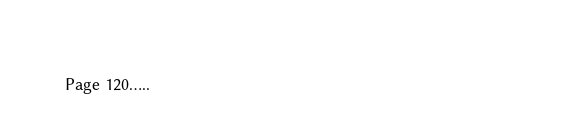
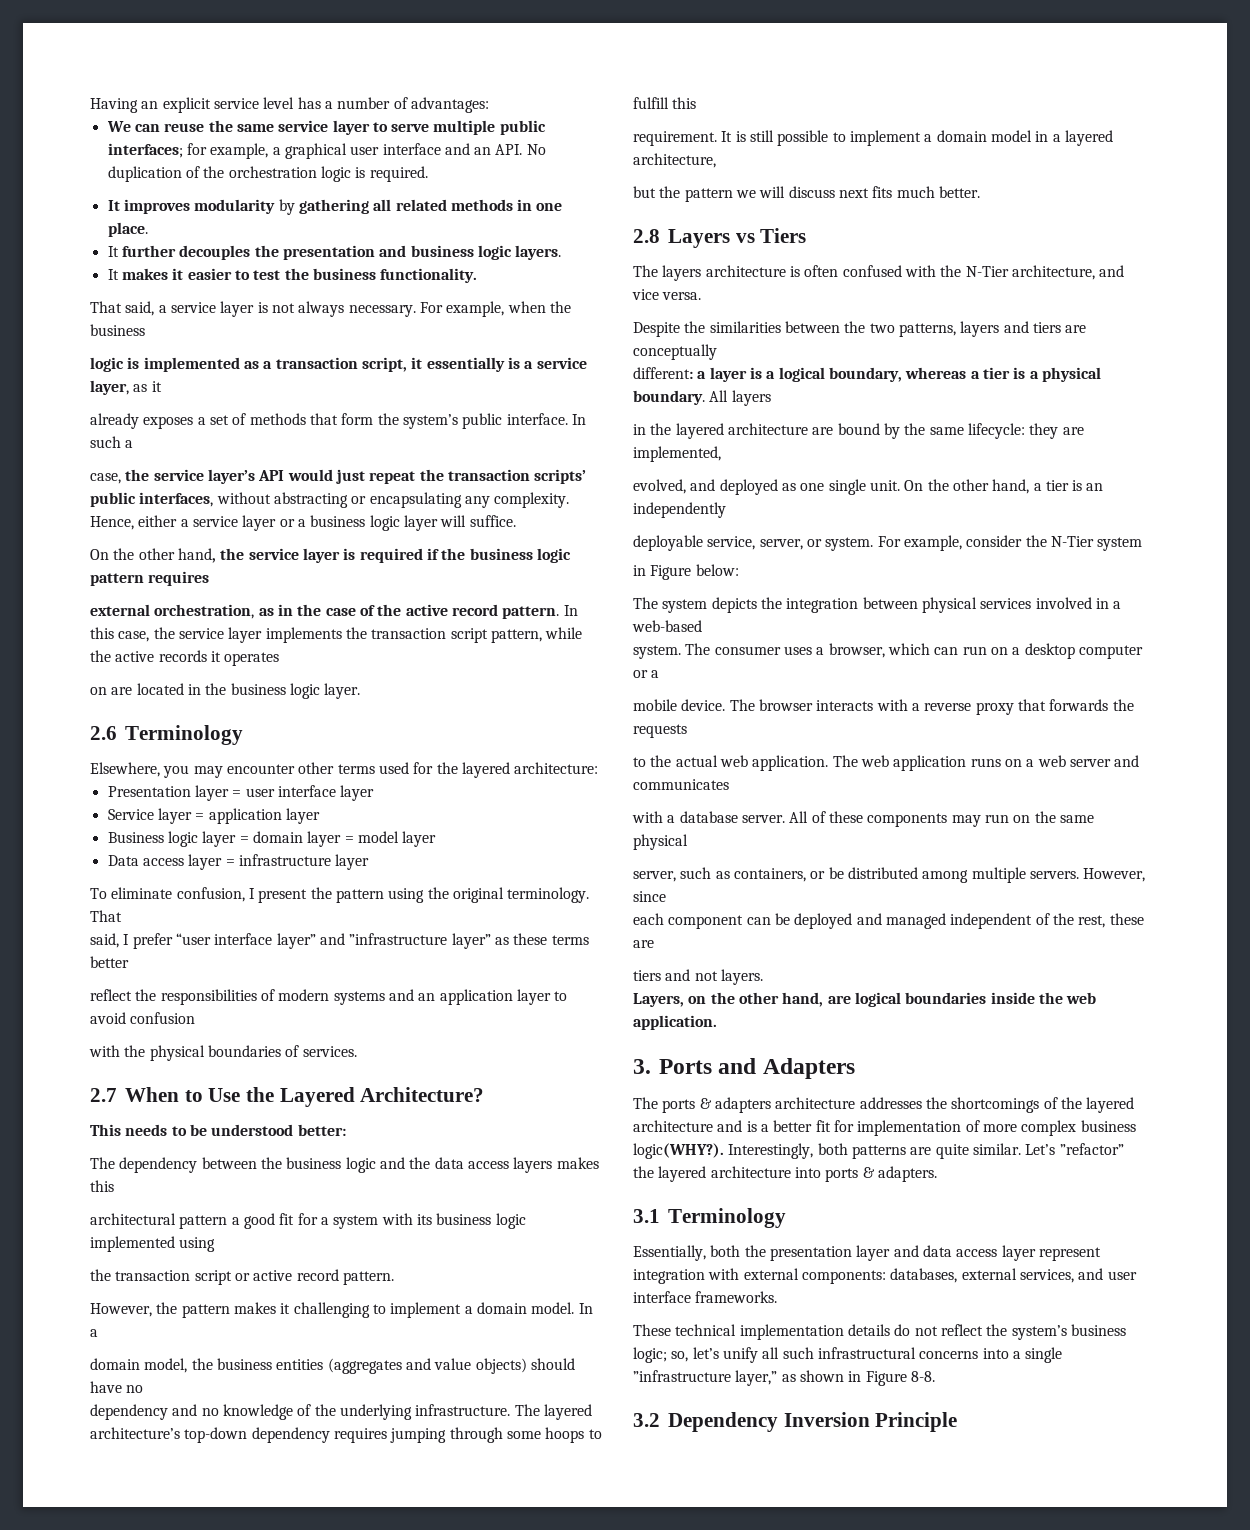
- Page 120…..
+ Having an explicit service level has a number of advantages:
+ We can reuse the same service layer to serve multiple public interfaces; for example, a graphical user interface and an API. No duplication of the orchestration logic is required.
+ It improves modularity by gathering all related methods in one place.
+ It further decouples the presentation and business logic layers.
+ It makes it easier to test the business functionality.
+ That said, a service layer is not always necessary. For example, when the business
+ logic is implemented as a transaction script, it essentially is a service layer, as it
+ already exposes a set of methods that form the system’s public interface. In such a
+ case, the service layer’s API would just repeat the transaction scripts’ public interfaces, without abstracting or encapsulating any complexity. Hence, either a service layer or a business logic layer will suffice.
+ On the other hand, the service layer is required if the business logic pattern requires
+ external orchestration, as in the case of the active record pattern. In this case, the service layer implements the transaction script pattern, while the active records it operates
+ on are located in the business logic layer.
+ 2.6 Terminology
+ Elsewhere, you may encounter other terms used for the layered architecture:
+ Presentation layer = user interface layer
+ Service layer = application layer
+ Business logic layer = domain layer = model layer
+ Data access layer = infrastructure layer
+ To eliminate confusion, I present the pattern using the original terminology. That
+ said, I prefer “user interface layer” and ”infrastructure layer” as these terms better
+ reflect the responsibilities of modern systems and an application layer to avoid confusion
+ with the physical boundaries of services.
+ 2.7 When to Use the Layered Architecture?
+ This needs to be understood better:
+ The dependency between the business logic and the data access layers makes this
+ architectural pattern a good fit for a system with its business logic implemented using
+ the transaction script or active record pattern.
+ However, the pattern makes it challenging to implement a domain model. In a
+ domain model, the business entities (aggregates and value objects) should have no
+ dependency and no knowledge of the underlying infrastructure. The layered architecture’s top-down dependency requires jumping through some hoops to fulfill this
+ requirement. It is still possible to implement a domain model in a layered architecture,
+ but the pattern we will discuss next fits much better.
+ 2.8 Layers vs Tiers
+ The layers architecture is often confused with the N-Tier architecture, and vice versa.
+ Despite the similarities between the two patterns, layers and tiers are conceptually
+ different: a layer is a logical boundary, whereas a tier is a physical boundary. All layers
+ in the layered architecture are bound by the same lifecycle: they are implemented,
+ evolved, and deployed as one single unit. On the other hand, a tier is an independently
+ deployable service, server, or system. For example, consider the N-Tier system
+ in Figure below:
+ The system depicts the integration between physical services involved in a web-based
+ system. The consumer uses a browser, which can run on a desktop computer or a
+ mobile device. The browser interacts with a reverse proxy that forwards the requests
+ to the actual web application. The web application runs on a web server and communicates
+ with a database server. All of these components may run on the same physical
+ server, such as containers, or be distributed among multiple servers. However, since
+ each component can be deployed and managed independent of the rest, these are
+ tiers and not layers.
+ Layers, on the other hand, are logical boundaries inside the web application.
+ 3. Ports and Adapters
+ The ports & adapters architecture addresses the shortcomings of the layered architecture and is a better fit for implementation of more complex business logic(WHY?). Interestingly, both patterns are quite similar. Let’s ”refactor” the layered architecture into ports & adapters.
+ 3.1 Terminology
+ Essentially, both the presentation layer and data access layer represent integration with external components: databases, external services, and user interface frameworks.
+ These technical implementation details do not reflect the system’s business logic; so, let’s unify all such infrastructural concerns into a single ”infrastructure layer,” as shown in Figure 8-8.
+ 3.2 Dependency Inversion Principle

